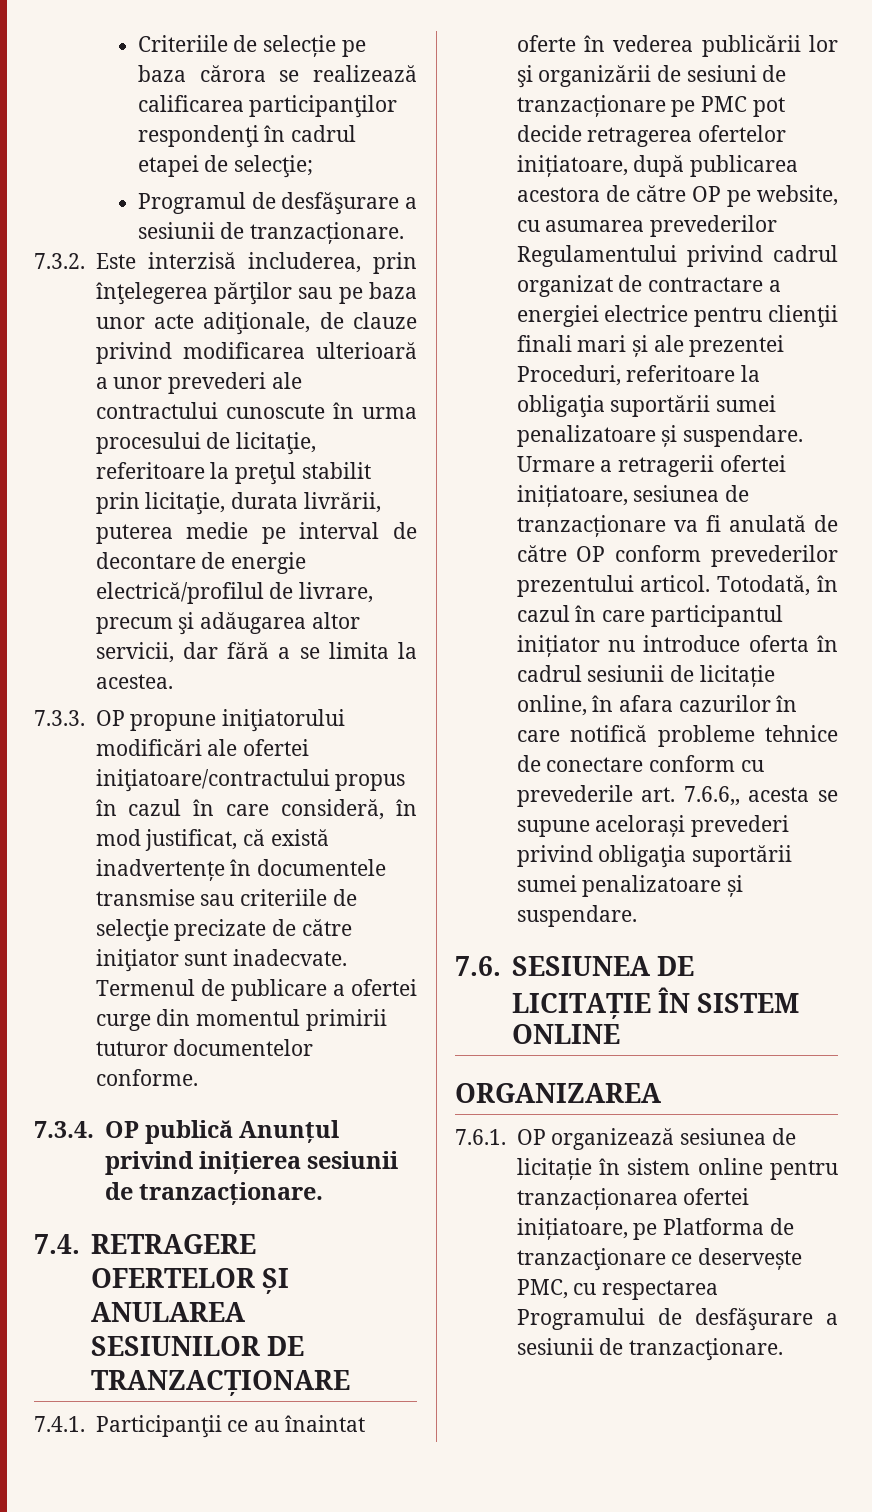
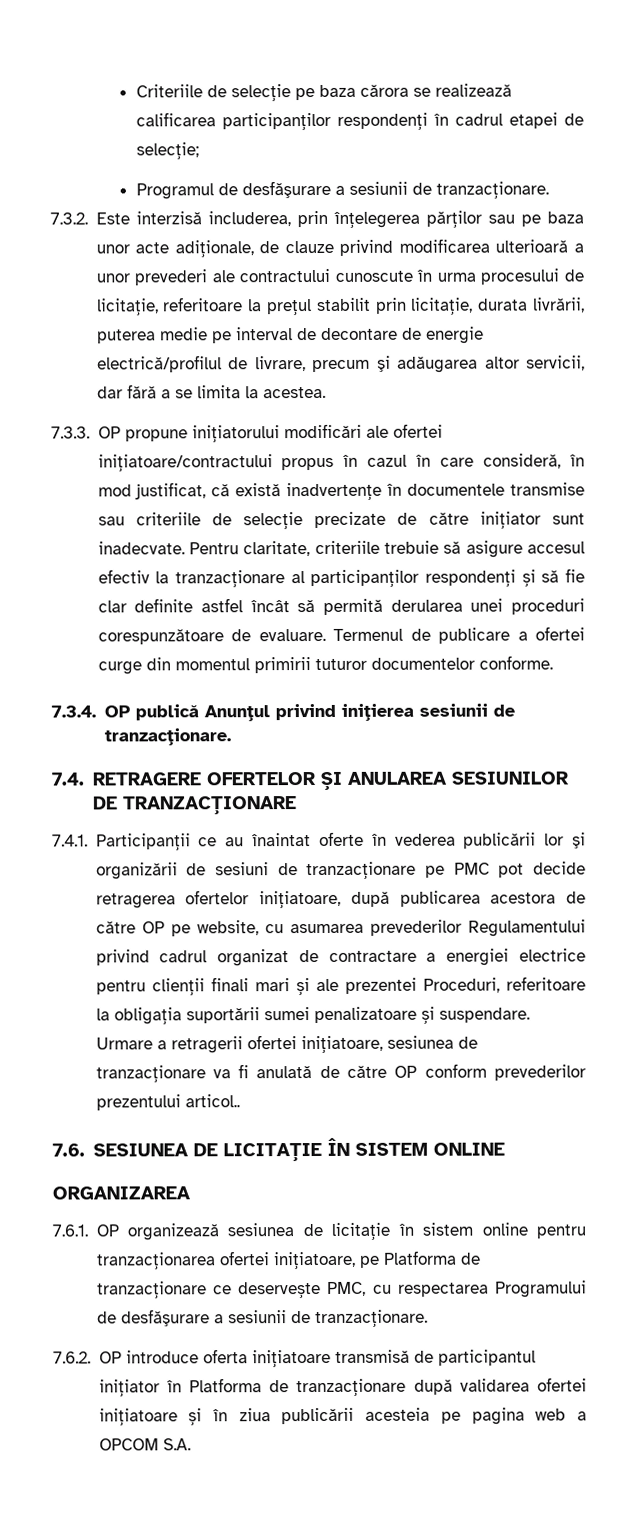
+ Pentru claritate, criteriile trebuie să asigure accesul efectiv la tranzacționare al participanților respondenți și să fie clar definite astfel încât să permită derularea unei proceduri corespunzătoare de evaluare.
- Urmare a retragerii ofertei inițiatoare, sesiunea de tranzacționare va fi anulată de către OP conform prevederilor prezentului articol. Totodată, în cazul în care participantul inițiator nu introduce oferta în cadrul sesiunii de licitație online, în afara cazurilor în care notifică probleme tehnice de conectare conform cu prevederile art. 7.6.6,, acesta se supune acelorași prevederi privind obligaţia suportării sumei penalizatoare și suspendare.
+ Urmare a retragerii ofertei inițiatoare, sesiunea de tranzacționare va fi anulată de către OP conform prevederilor prezentului articol..
+ 7.6.2. OP introduce oferta inițiatoare transmisă de participantul inițiator în Platforma de tranzacționare după validarea ofertei inițiatoare și în ziua publicării acesteia pe pagina web a OPCOM S.A.

